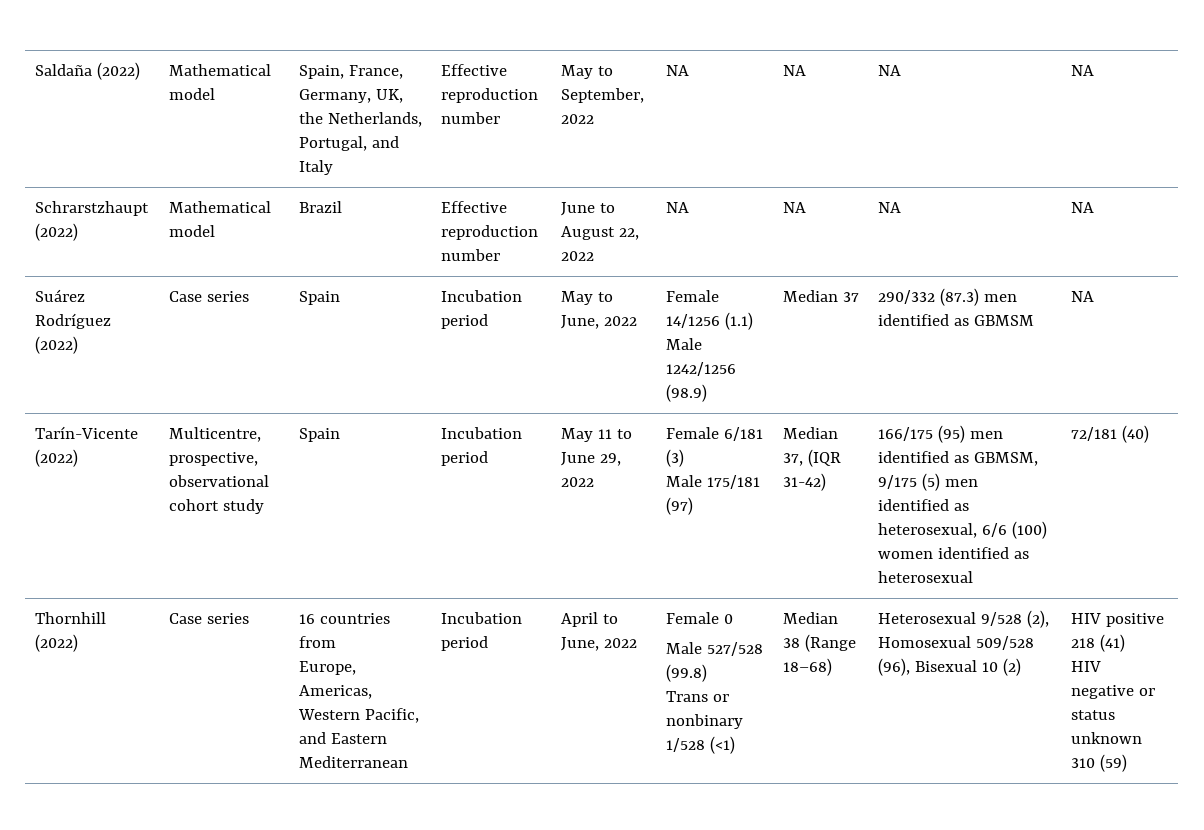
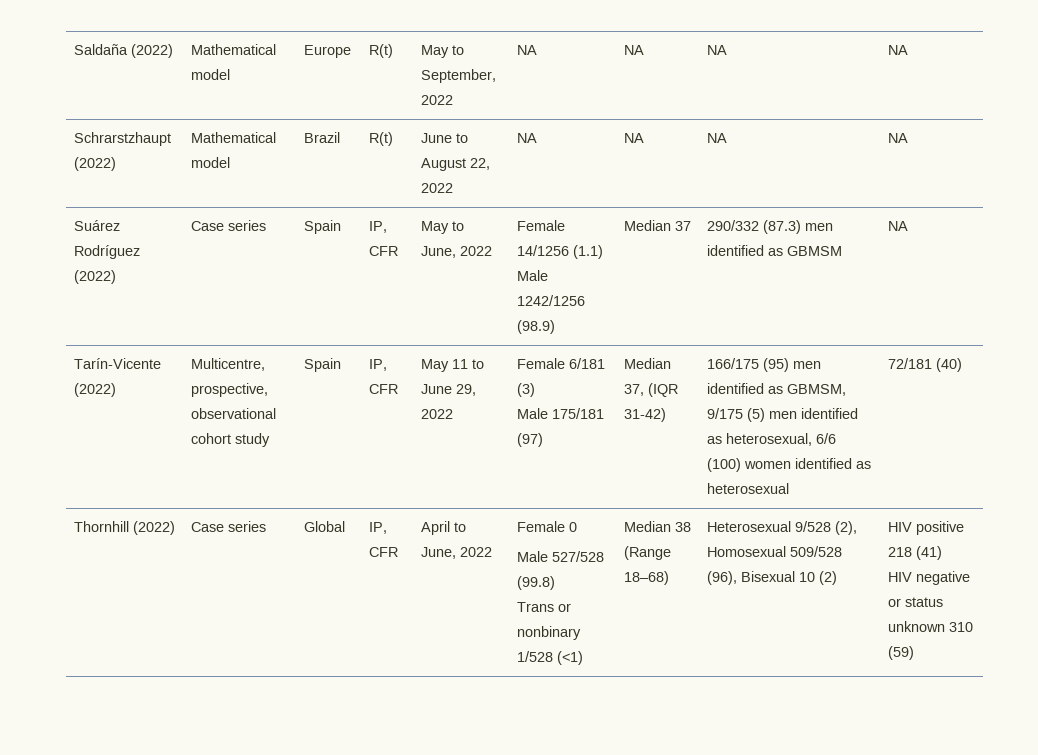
- Saldaña (2022) | Mathematical model | Spain, France, Germany, UK, the Netherlands, Portugal, and Italy | Effective reproduction number | May to September, 2022 | NA | NA | NA | NA
+ Saldaña (2022) | Mathematical model | Europe | R(t) | May to September, 2022 | NA | NA | NA | NA
- Schrarstzhaupt (2022) | Mathematical model | Brazil | Effective reproduction number | June to August 22, 2022 | NA | NA | NA | NA
+ Schrarstzhaupt (2022) | Mathematical model | Brazil | R(t) | June to August 22, 2022 | NA | NA | NA | NA
- Suárez Rodríguez (2022) | Case series | Spain | Incubation period | May to June, 2022 | Female 14/1256 (1.1) Male 1242/1256 (98.9) | Median 37 | 290/332 (87.3) men identified as GBMSM | NA
+ Suárez Rodríguez (2022) | Case series | Spain | IP, CFR | May to June, 2022 | Female 14/1256 (1.1) Male 1242/1256 (98.9) | Median 37 | 290/332 (87.3) men identified as GBMSM | NA
- Multicentre, prospective, observational cohort study | Spain | Incubation period
+ Multicentre, prospective, observational cohort study | Spain | IP, CFR
- 16 countries from
- Europe, Americas, Western Pacific, and Eastern Mediterranean | Incubation period
+ Global | IP, CFR

